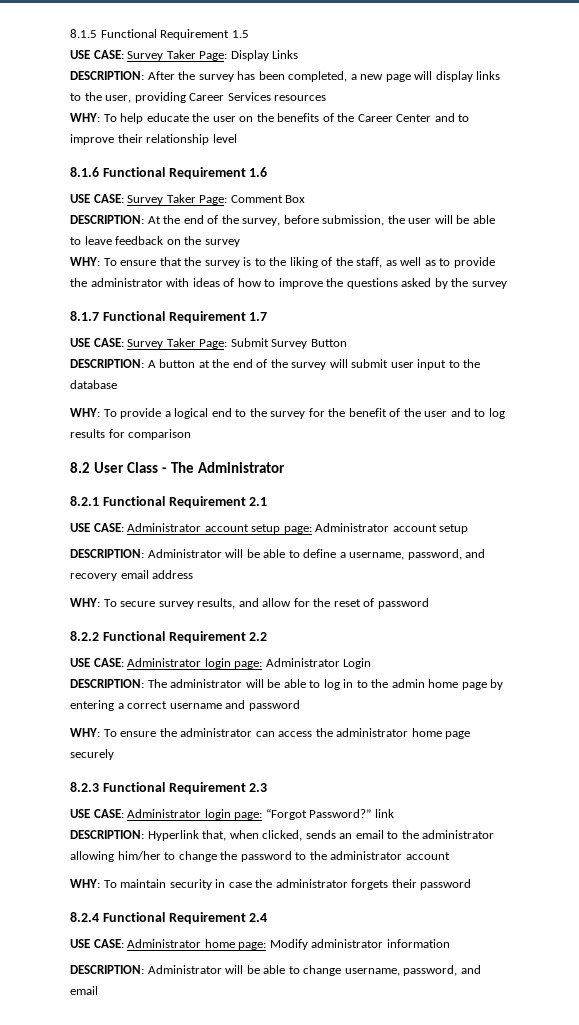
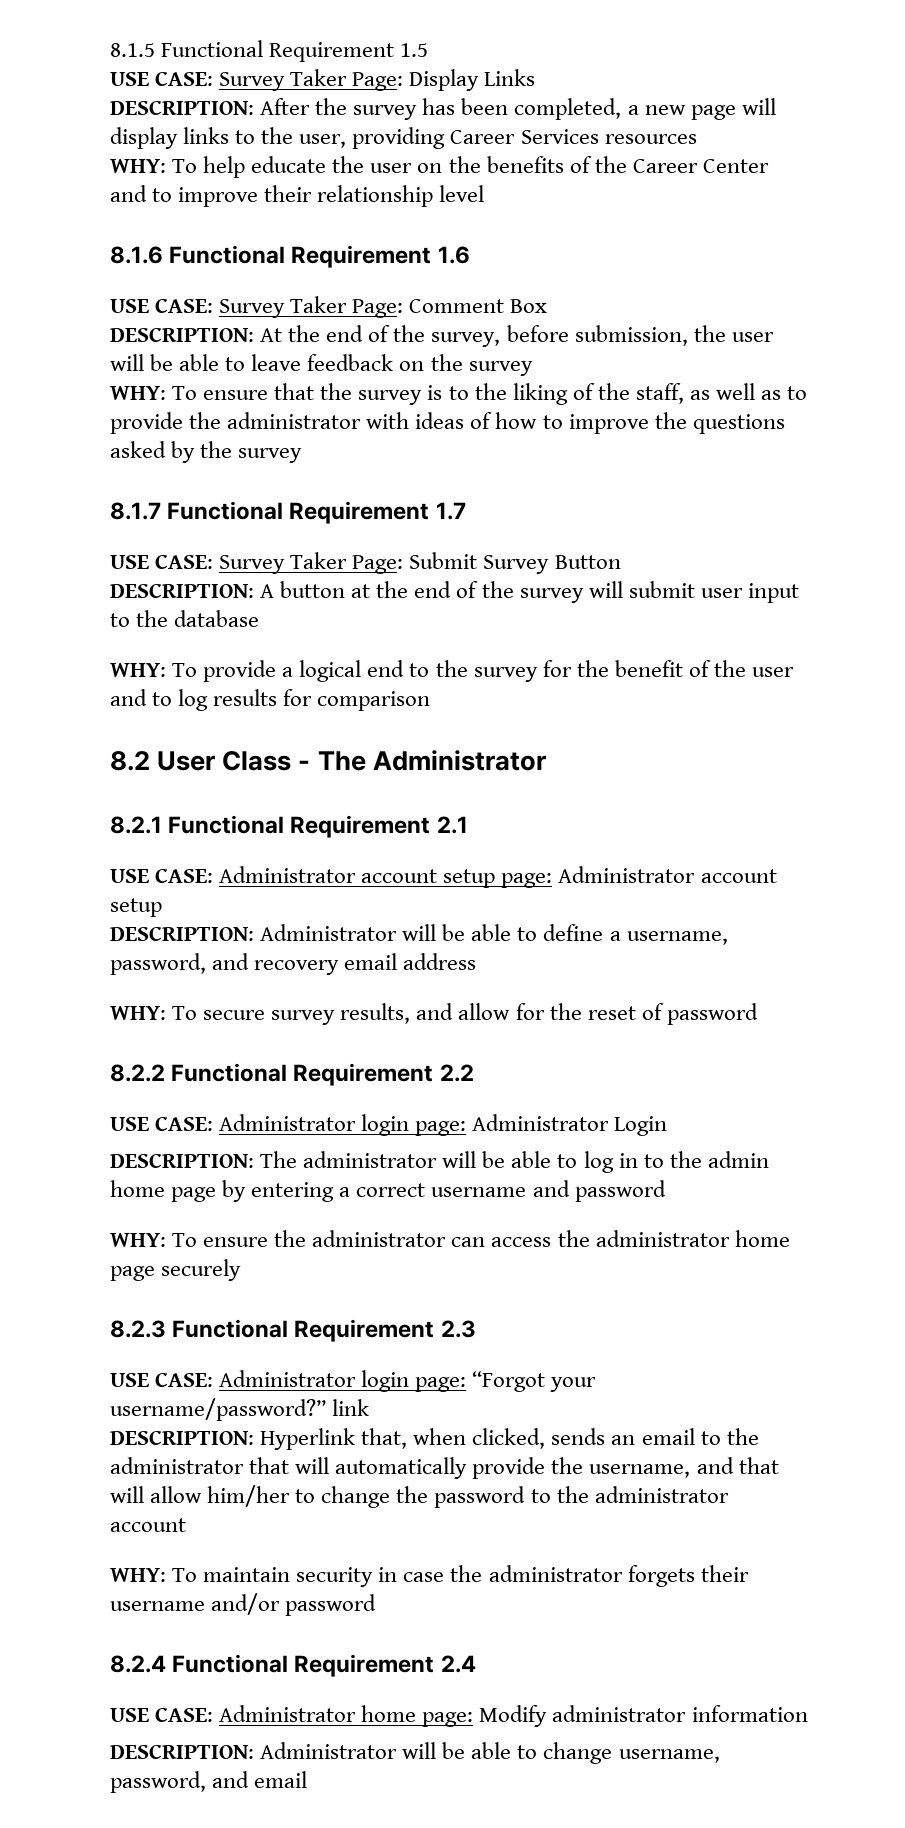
- USE CASE: Administrator login page: “Forgot Password?” link
+ USE CASE: Administrator login page: “Forgot your username/password?” link
- DESCRIPTION: Hyperlink that, when clicked, sends an email to the administrator allowing him/her to change the password to the administrator account
+ DESCRIPTION: Hyperlink that, when clicked, sends an email to the administrator that will automatically provide the username, and that will allow him/her to change the password to the administrator account
- WHY: To maintain security in case the administrator forgets their password
+ WHY: To maintain security in case the administrator forgets their username and/or password

